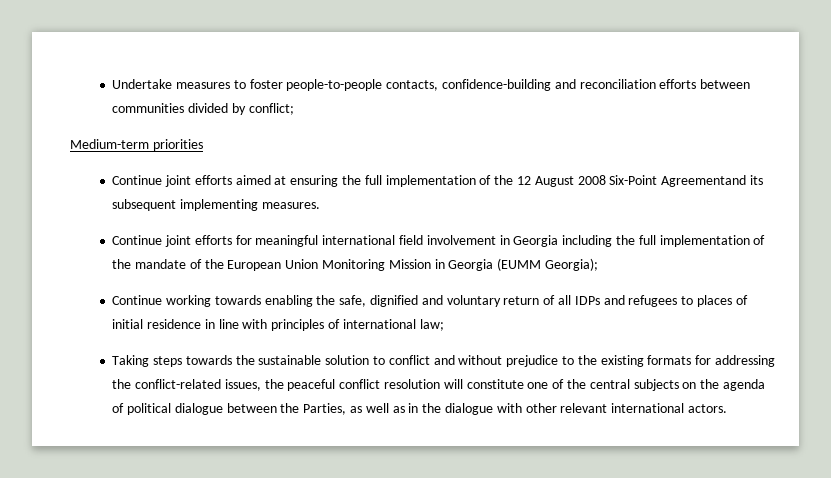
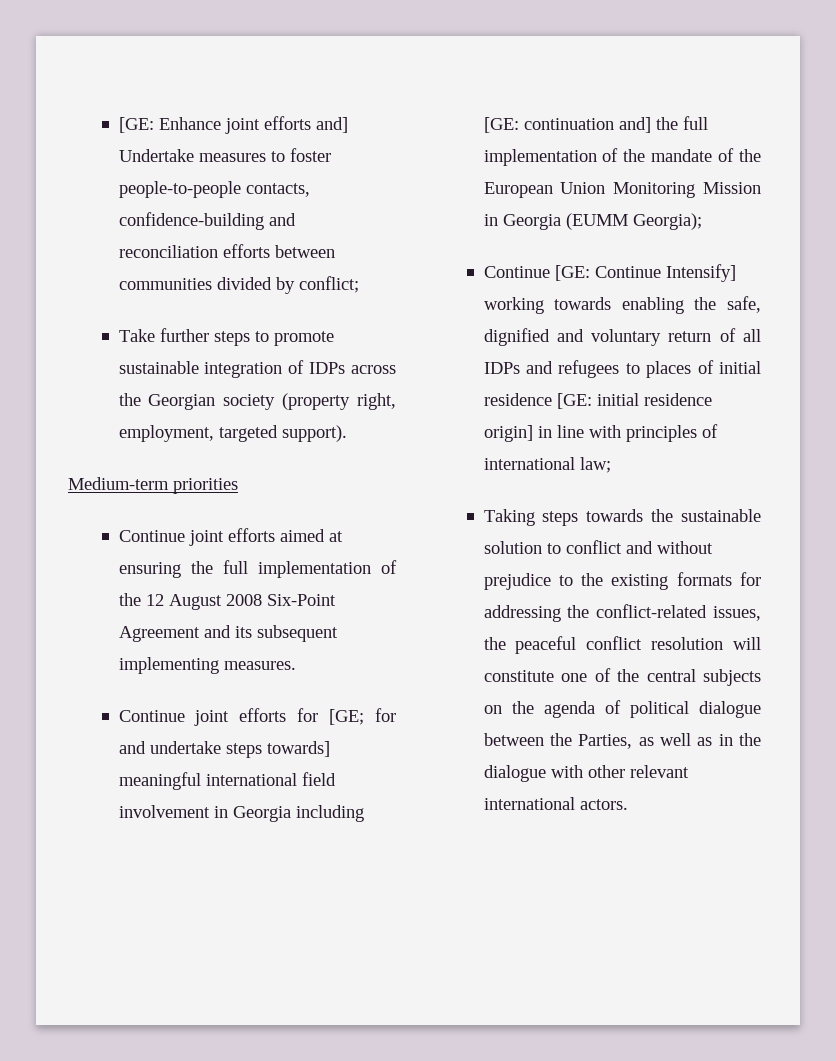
- Undertake measures to foster people-to-people contacts, confidence-building and reconciliation efforts between communities divided by conflict;
+ [GE: Enhance joint efforts and] Undertake measures to foster people-to-people contacts, confidence-building and reconciliation efforts between communities divided by conflict;
+ Take further steps to promote sustainable integration of IDPs across the Georgian society (property right, employment, targeted support).
- Continue joint efforts aimed at ensuring the full implementation of the 12 August 2008 Six-Point Agreementand its subsequent implementing measures.
+ Continue joint efforts aimed at ensuring the full implementation of the 12 August 2008 Six-Point Agreement and its subsequent implementing measures.
- Continue joint efforts for meaningful international field involvement in Georgia including the full implementation of the mandate of the European Union Monitoring Mission in Georgia (EUMM Georgia);
+ Continue joint efforts for [GE; for and undertake steps towards] meaningful international field involvement in Georgia including [GE: continuation and] the full implementation of the mandate of the European Union Monitoring Mission in Georgia (EUMM Georgia);
- Continue working towards enabling the safe, dignified and voluntary return of all IDPs and refugees to places of initial residence in line with principles of international law;
+ Continue [GE: Continue Intensify] working towards enabling the safe, dignified and voluntary return of all IDPs and refugees to places of initial residence [GE: initial residence origin] in line with principles of international law;

